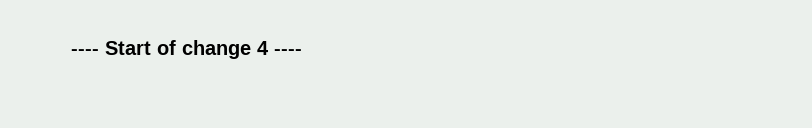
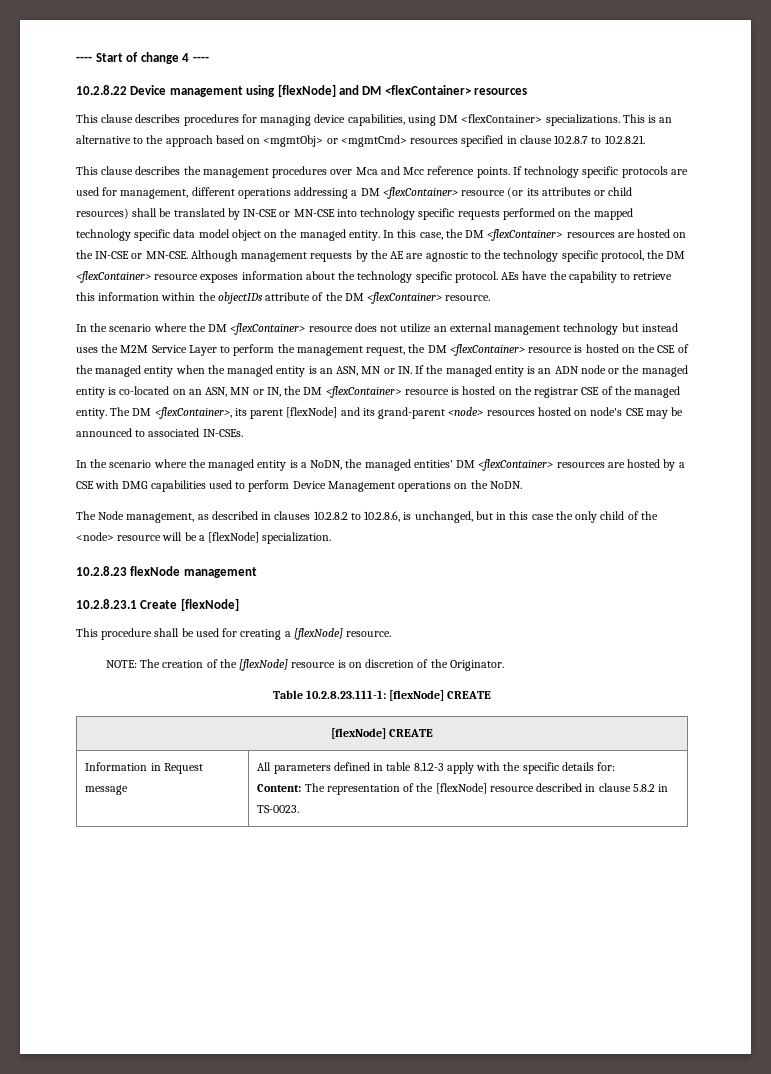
+ 10.2.8.22 Device management using [flexNode] and DM <flexContainer> resources
+ This clause describes procedures for managing device capabilities, using DM <flexContainer> specializations. This is an alternative to the approach based on <mgmtObj> or <mgmtCmd> resources specified in clause 10.2.8.7 to 10.2.8.21.
+ This clause describes the management procedures over Mca and Mcc reference points. If technology specific protocols are used for management, different operations addressing a DM <flexContainer> resource (or its attributes or child resources) shall be translated by IN-CSE or MN-CSE into technology specific requests performed on the mapped technology specific data model object on the managed entity. In this case, the DM <flexContainer> resources are hosted on the IN-CSE or MN-CSE. Although management requests by the AE are agnostic to the technology specific protocol, the DM <flexContainer> resource exposes information about the technology specific protocol. AEs have the capability to retrieve this information within the objectIDs attribute of the DM <flexContainer> resource.
+ In the scenario where the DM <flexContainer> resource does not utilize an external management technology but instead uses the M2M Service Layer to perform the management request, the DM <flexContainer> resource is hosted on the CSE of the managed entity when the managed entity is an ASN, MN or IN. If the managed entity is an ADN node or the managed entity is co-located on an ASN, MN or IN, the DM <flexContainer> resource is hosted on the registrar CSE of the managed entity. The DM <flexContainer>, its parent [flexNode] and its grand-parent <node> resources hosted on node's CSE may be announced to associated IN-CSEs.
+ In the scenario where the managed entity is a NoDN, the managed entities' DM <flexContainer> resources are hosted by a CSE with DMG capabilities used to perform Device Management operations on the NoDN.
+ The Node management, as described in clauses 10.2.8.2 to 10.2.8.6, is unchanged, but in this case the only child of the <node> resource will be a [flexNode] specialization.
+ 10.2.8.23 flexNode management
+ 10.2.8.23.1 Create [flexNode]
+ This procedure shall be used for creating a [flexNode] resource.
+ NOTE: The creation of the [flexNode] resource is on discretion of the Originator.
+ Table 10.2.8.23.111-1: [flexNode] CREATE
+ [flexNode] CREATE
+ Information in Request message | All parameters defined in table 8.1.2-3 apply with the specific details for:
+ Content: The representation of the [flexNode] resource described in clause 5.8.2 in TS-0023.

